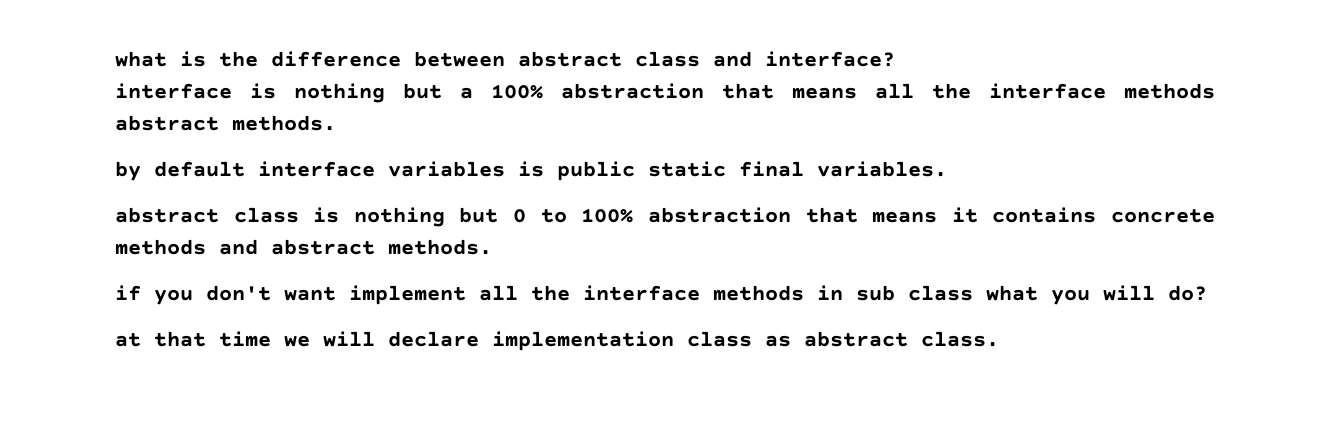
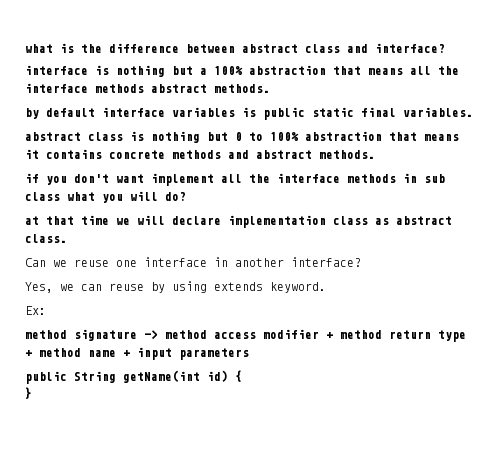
+ Can we reuse one interface in another interface?
+ Yes, we can reuse by using extends keyword.
+ Ex:
+ method signature -> method access modifier + method return type + method name + input parameters
+ public String getName(int id) {
+ }

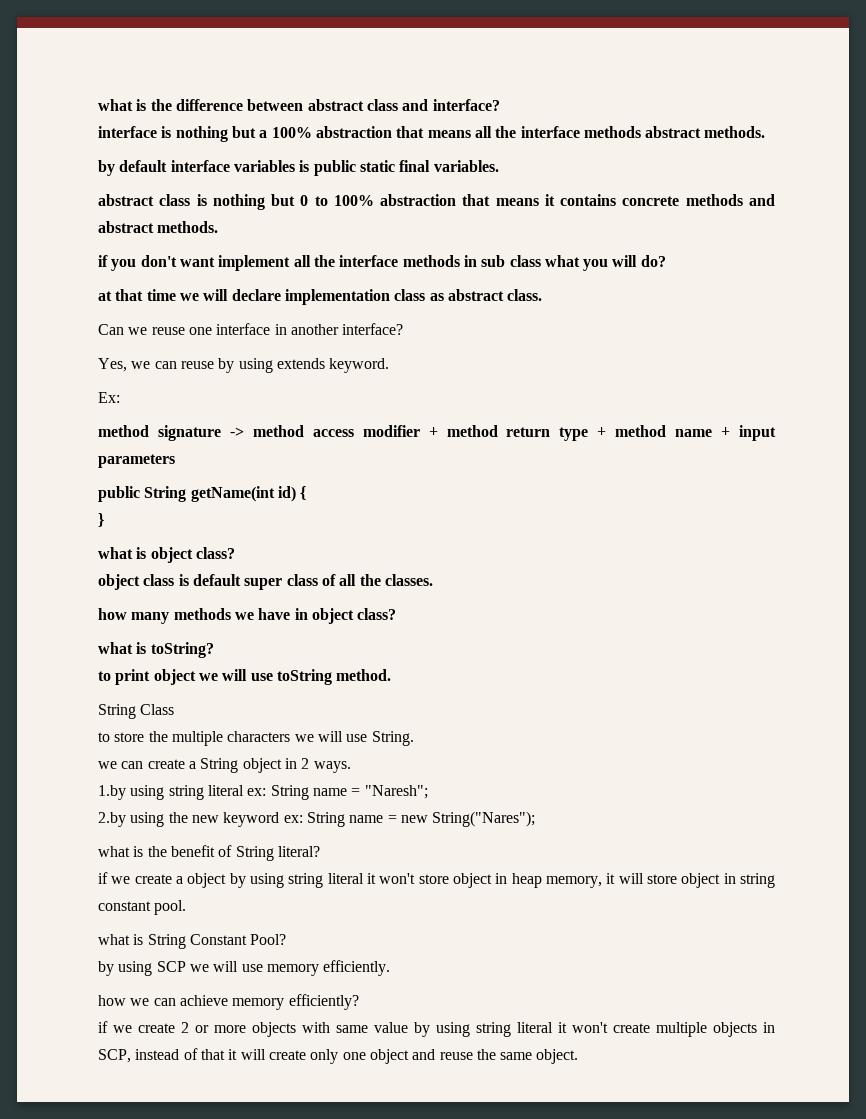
+ what is object class?
+ object class is default super class of all the classes.
+ how many methods we have in object class?
+ what is toString?
+ to print object we will use toString method.
+ String Class
+ to store the multiple characters we will use String.
+ we can create a String object in 2 ways.
+ 1.by using string literal ex: String name = "Naresh";
+ 2.by using the new keyword ex: String name = new String("Nares");
+ what is the benefit of String literal?
+ if we create a object by using string literal it won't store object in heap memory, it will store object in string constant pool.
+ what is String Constant Pool?
+ by using SCP we will use memory efficiently.
+ how we can achieve memory efficiently?
+ if we create 2 or more objects with same value by using string literal it won't create multiple objects in SCP, instead of that it will create only one object and reuse the same object.

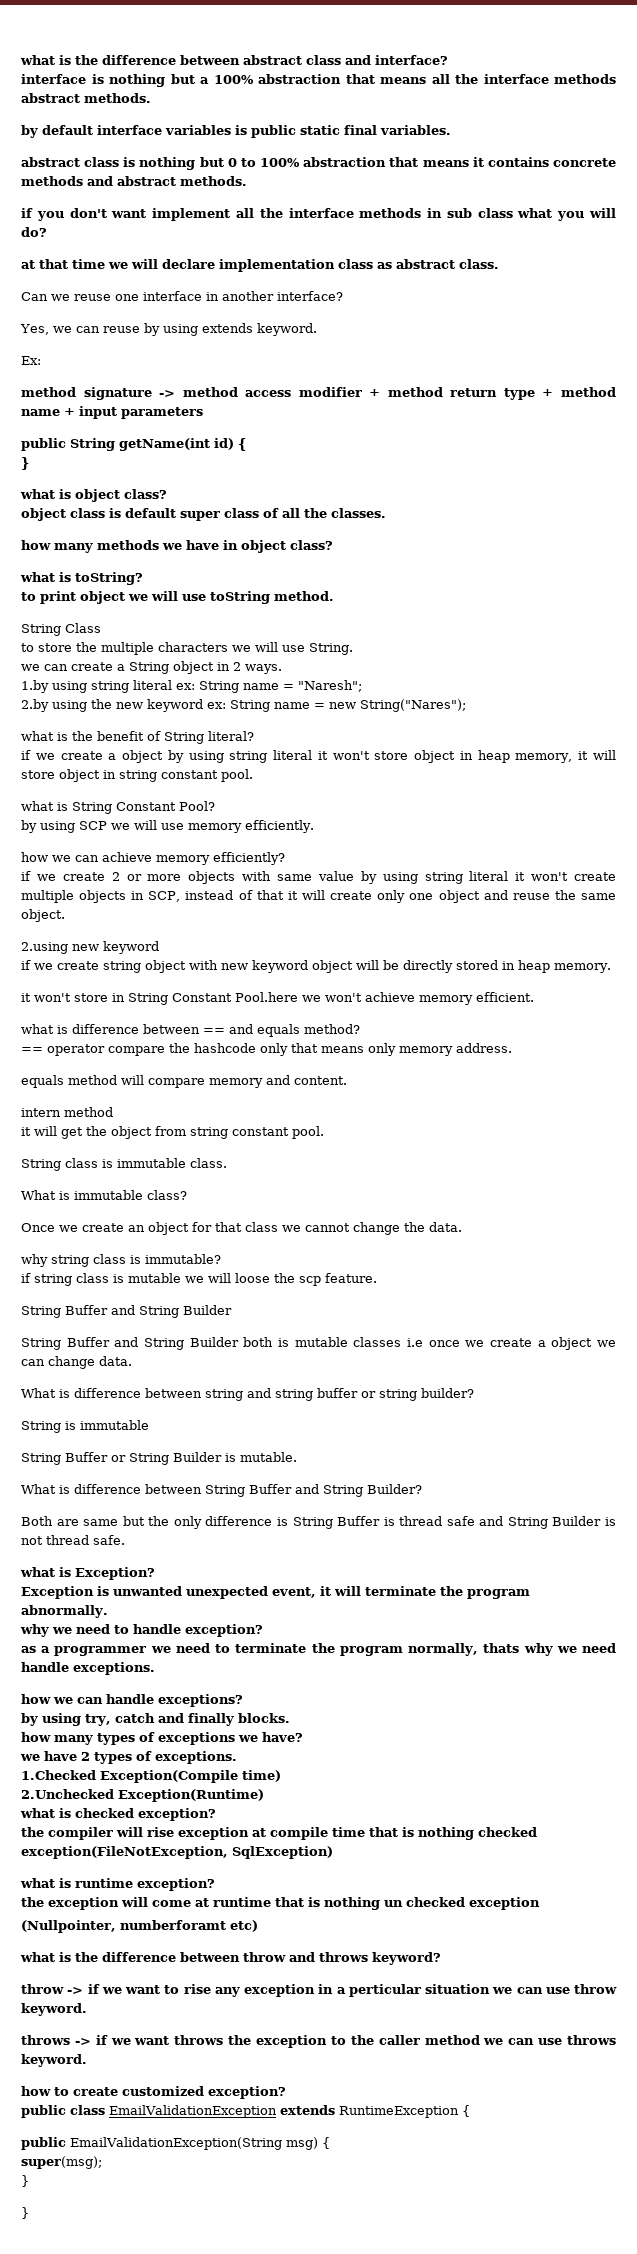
+ 2.using new keyword
+ if we create string object with new keyword object will be directly stored in heap memory.
+ it won't store in String Constant Pool.here we won't achieve memory efficient.
+ what is difference between == and equals method?
+ == operator compare the hashcode only that means only memory address.
+ equals method will compare memory and content.
+ intern method
+ it will get the object from string constant pool.
+ String class is immutable class.
+ What is immutable class?
+ Once we create an object for that class we cannot change the data.
+ why string class is immutable?
+ if string class is mutable we will loose the scp feature.
+ String Buffer and String Builder
+ String Buffer and String Builder both is mutable classes i.e once we create a object we can change data.
+ What is difference between string and string buffer or string builder?
+ String is immutable
+ String Buffer or String Builder is mutable.
+ What is difference between String Buffer and String Builder?
+ Both are same but the only difference is String Buffer is thread safe and String Builder is not thread safe.
+ what is Exception?
+ Exception is unwanted unexpected event, it will terminate the program abnormally.
+ why we need to handle exception?
+ as a programmer we need to terminate the program normally, thats why we need handle exceptions.
+ how we can handle exceptions?
+ by using try, catch and finally blocks.
+ how many types of exceptions we have?
+ we have 2 types of exceptions.
+ 1.Checked Exception(Compile time)
+ 2.Unchecked Exception(Runtime)
+ what is checked exception?
+ the compiler will rise exception at compile time that is nothing checked exception(FileNotException, SqlException)
+ what is runtime exception?
+ the exception will come at runtime that is nothing un checked exception
+ (Nullpointer, numberforamt etc)
+ what is the difference between throw and throws keyword?
+ throw -> if we want to rise any exception in a perticular situation we can use throw keyword.
+ throws -> if we want throws the exception to the caller method we can use throws keyword.
+ how to create customized exception?
+ public class EmailValidationException extends RuntimeException {
+ public EmailValidationException(String msg) {
+ super(msg);
+ }
+ }

